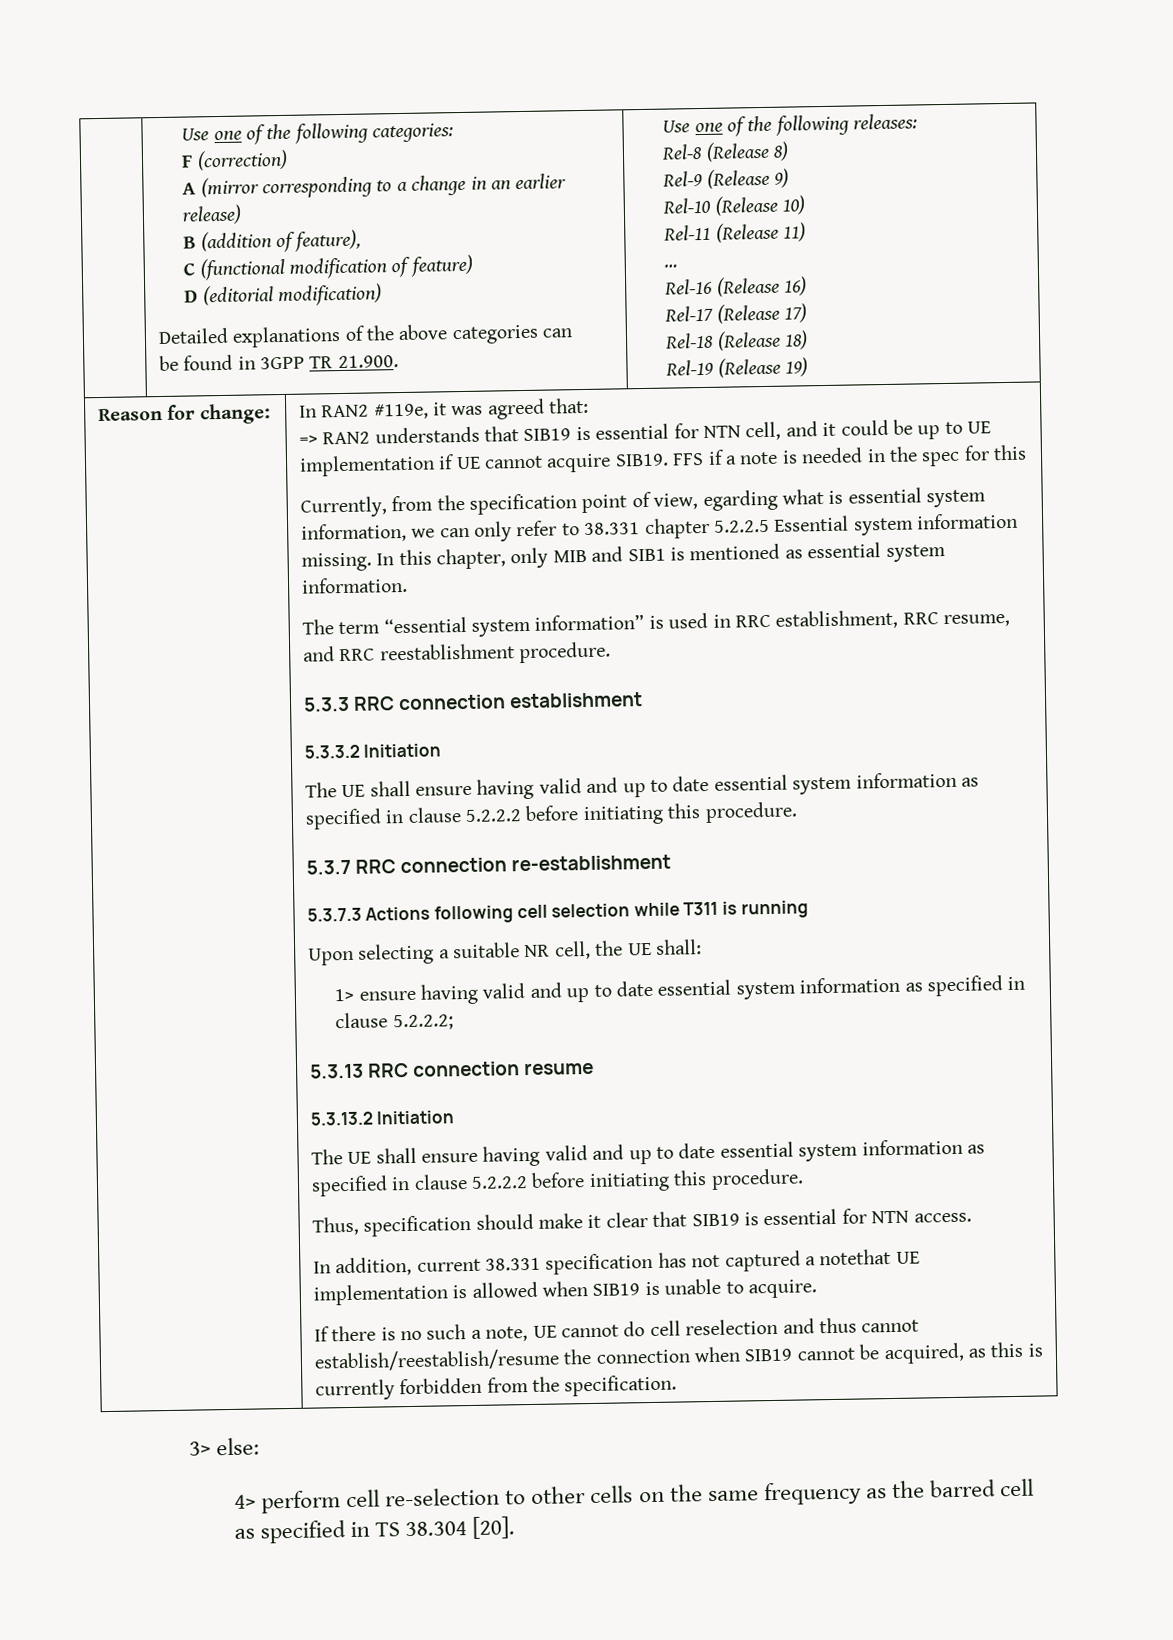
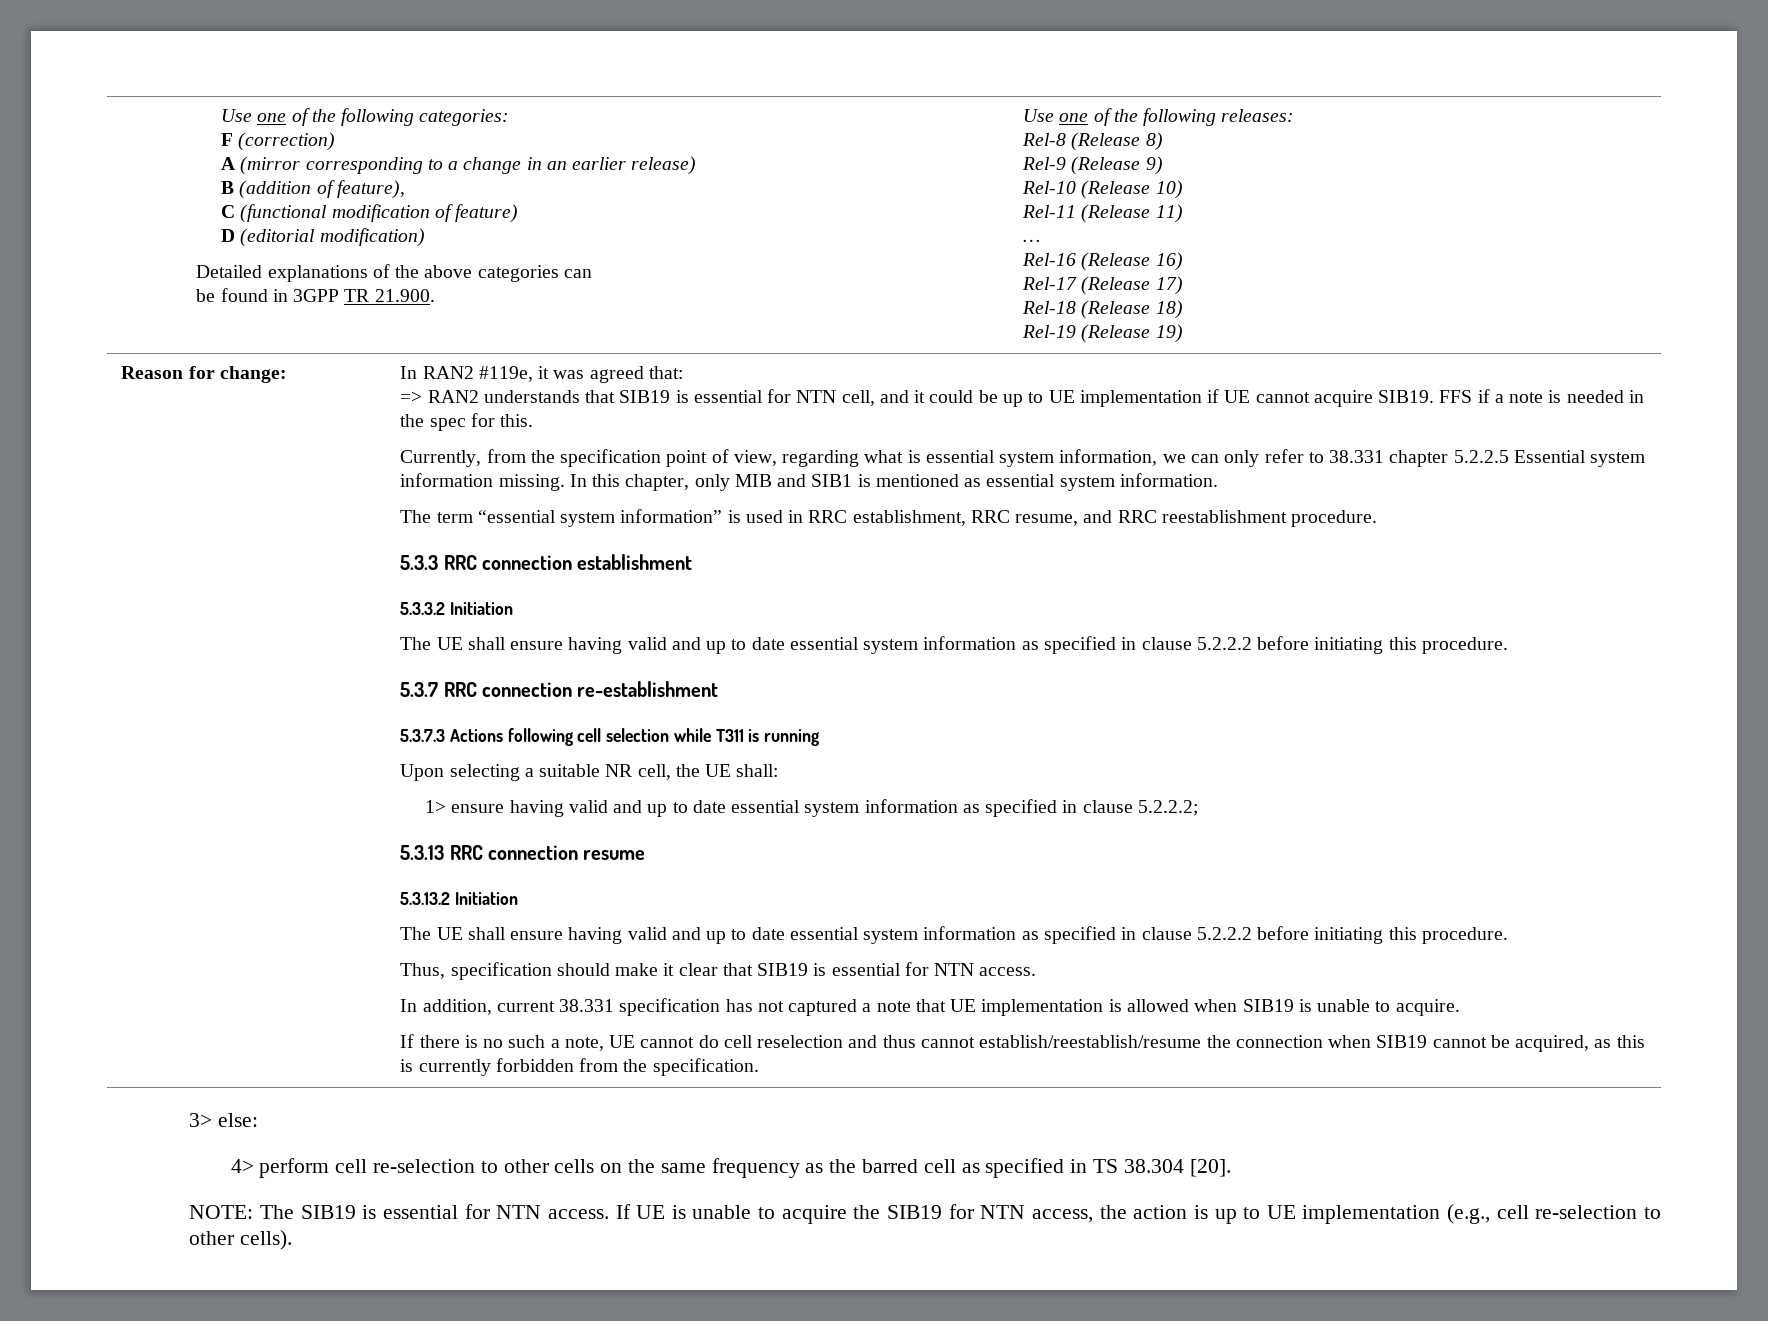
- FFS if a note is needed in the spec for this
+ FFS if a note is needed in the spec for this.
- Currently, from the specification point of view, egarding what is essential system information, we can only refer to 38.331 chapter 5.2.2.5 Essential system information missing.
+ Currently, from the specification point of view, regarding what is essential system information, we can only refer to 38.331 chapter 5.2.2.5 Essential system information missing.
- In addition, current 38.331 specification has not captured a notethat UE implementation is allowed when SIB19 is unable to acquire.
+ In addition, current 38.331 specification has not captured a note that UE implementation is allowed when SIB19 is unable to acquire.
+ NOTE: The SIB19 is essential for NTN access. If UE is unable to acquire the SIB19 for NTN access, the action is up to UE implementation (e.g., cell re-selection to other cells).

